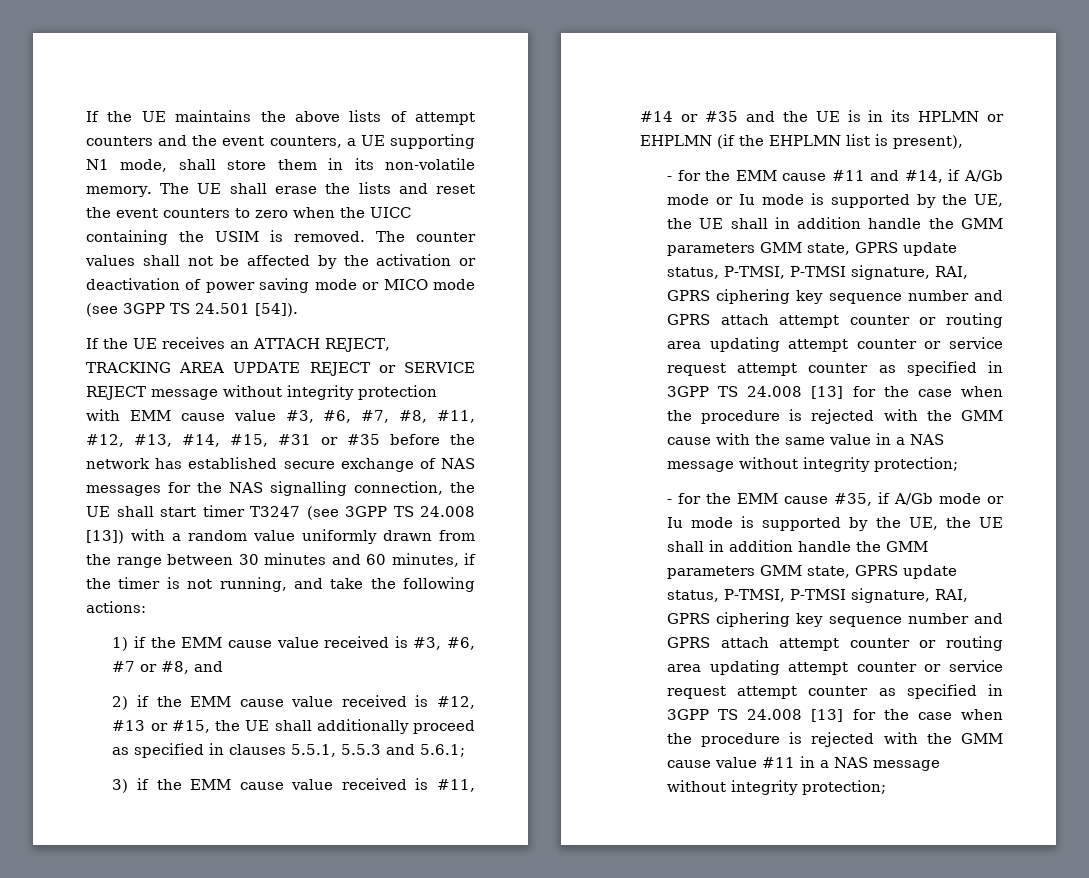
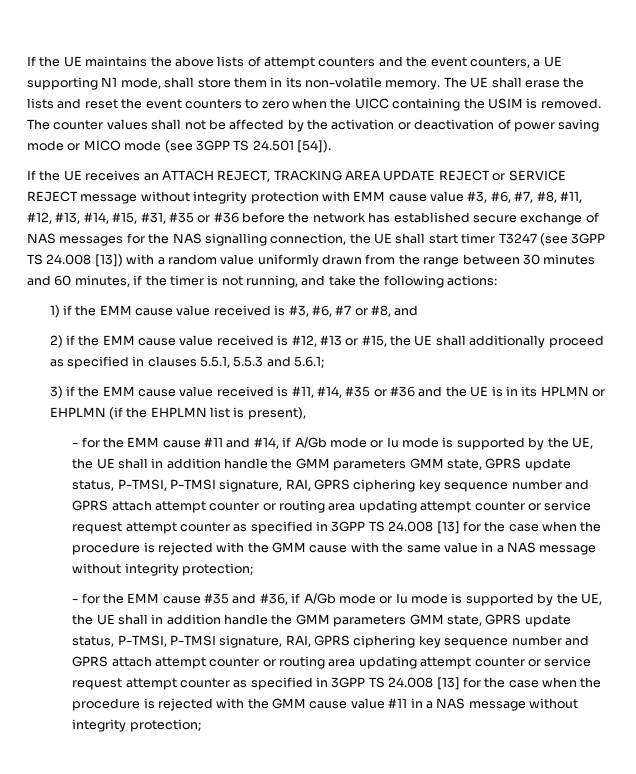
- If the UE receives an ATTACH REJECT, TRACKING AREA UPDATE REJECT or SERVICE REJECT message without integrity protection with EMM cause value #3, #6, #7, #8, #11, #12, #13, #14, #15, #31 or #35 before the network has established secure exchange of NAS messages for the NAS signalling connection, the UE shall start timer T3247 (see 3GPP TS 24.008 [13]) with a random value uniformly drawn from the range between 30 minutes and 60 minutes, if the timer is not running, and take the following actions:
+ If the UE receives an ATTACH REJECT, TRACKING AREA UPDATE REJECT or SERVICE REJECT message without integrity protection with EMM cause value #3, #6, #7, #8, #11, #12, #13, #14, #15, #31, #35 or #36 before the network has established secure exchange of NAS messages for the NAS signalling connection, the UE shall start timer T3247 (see 3GPP TS 24.008 [13]) with a random value uniformly drawn from the range between 30 minutes and 60 minutes, if the timer is not running, and take the following actions:
- 3) if the EMM cause value received is #11, #14 or #35 and the UE is in its HPLMN or EHPLMN (if the EHPLMN list is present),
+ 3) if the EMM cause value received is #11, #14, #35 or #36 and the UE is in its HPLMN or EHPLMN (if the EHPLMN list is present),
- - for the EMM cause #35, if A/Gb mode or Iu mode is supported by the UE, the UE shall in addition handle the GMM parameters GMM state, GPRS update status, P-TMSI, P-TMSI signature, RAI, GPRS ciphering key sequence number and GPRS attach attempt counter or routing area updating attempt counter or service request attempt counter as specified in 3GPP TS 24.008 [13] for the case when the procedure is rejected with the GMM cause value #11 in a NAS message without integrity protection;
+ - for the EMM cause #35 and #36, if A/Gb mode or Iu mode is supported by the UE, the UE shall in addition handle the GMM parameters GMM state, GPRS update status, P-TMSI, P-TMSI signature, RAI, GPRS ciphering key sequence number and GPRS attach attempt counter or routing area updating attempt counter or service request attempt counter as specified in 3GPP TS 24.008 [13] for the case when the procedure is rejected with the GMM cause value #11 in a NAS message without integrity protection;

